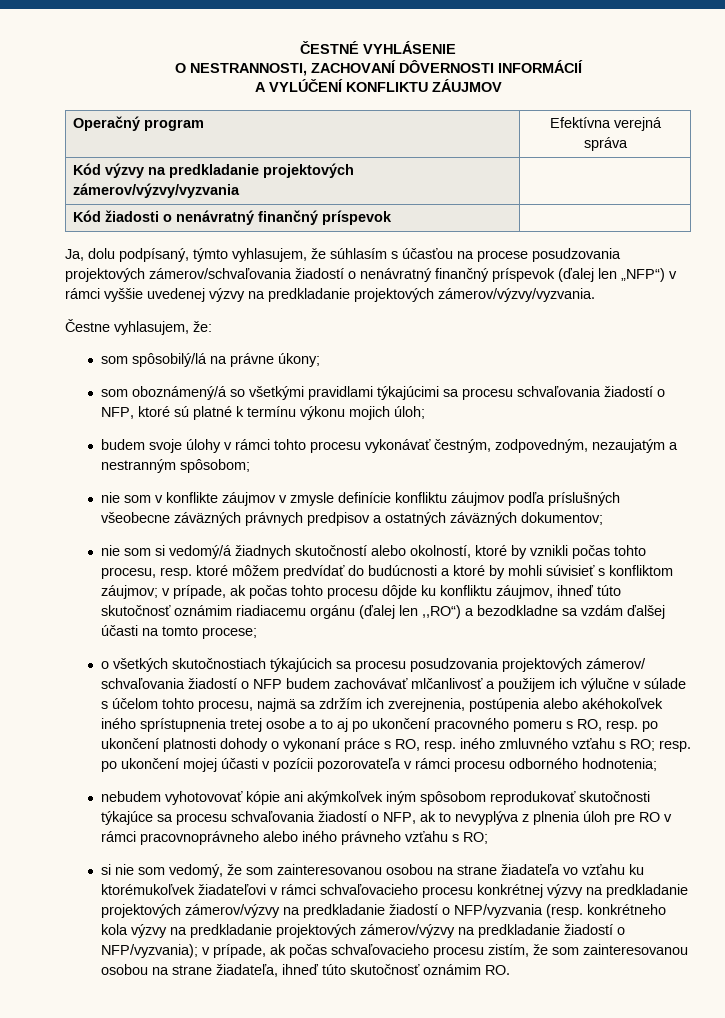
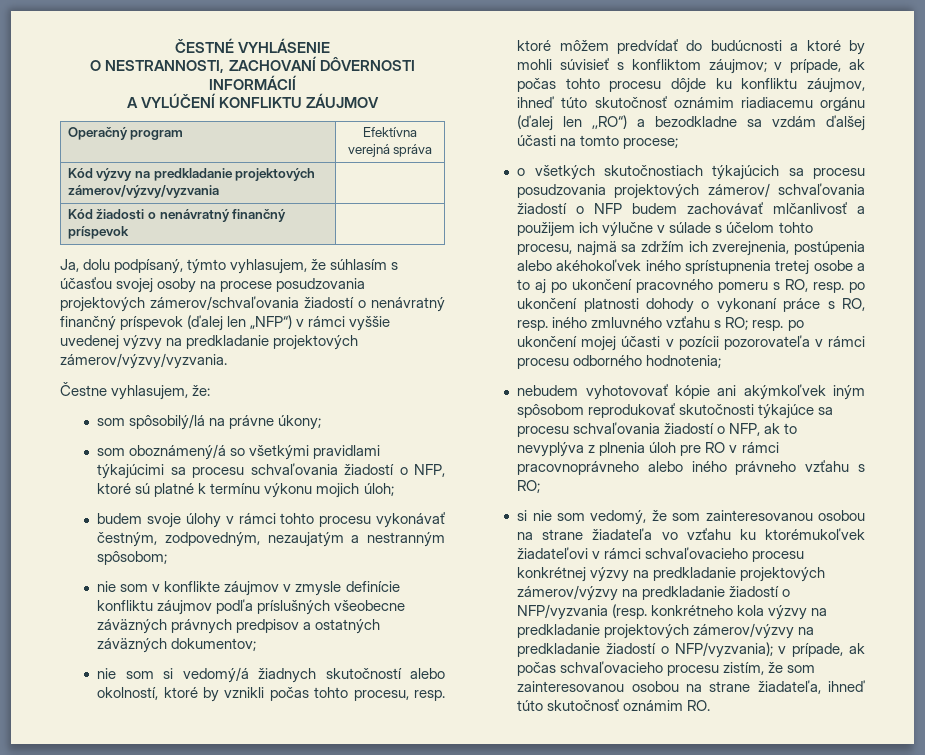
- Ja, dolu podpísaný, týmto vyhlasujem, že súhlasím s účasťou na procese posudzovania projektových zámerov/schvaľovania žiadostí o nenávratný finančný príspevok (ďalej len „NFP“) v rámci vyššie uvedenej výzvy na predkladanie projektových zámerov/výzvy/vyzvania.
+ Ja, dolu podpísaný, týmto vyhlasujem, že súhlasím s účasťou svojej osoby na procese posudzovania projektových zámerov/schvaľovania žiadostí o nenávratný finančný príspevok (ďalej len „NFP“) v rámci vyššie uvedenej výzvy na predkladanie projektových zámerov/výzvy/vyzvania.

